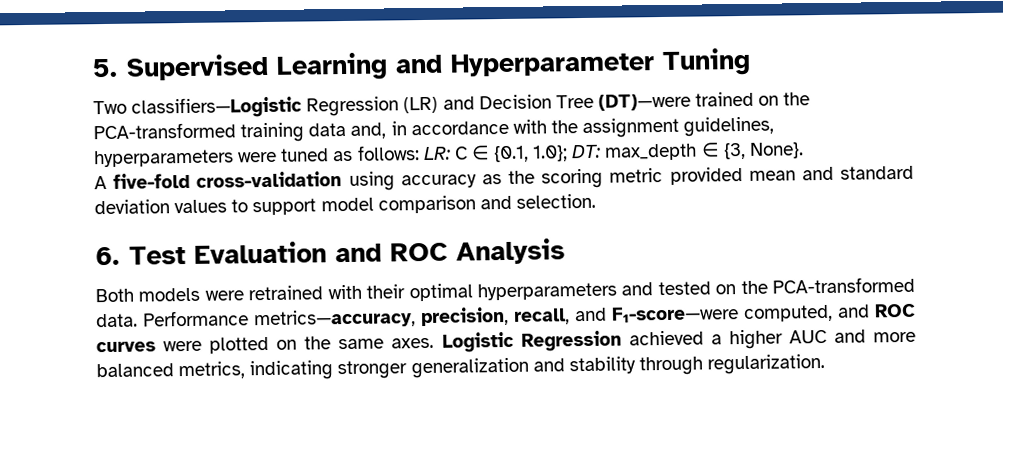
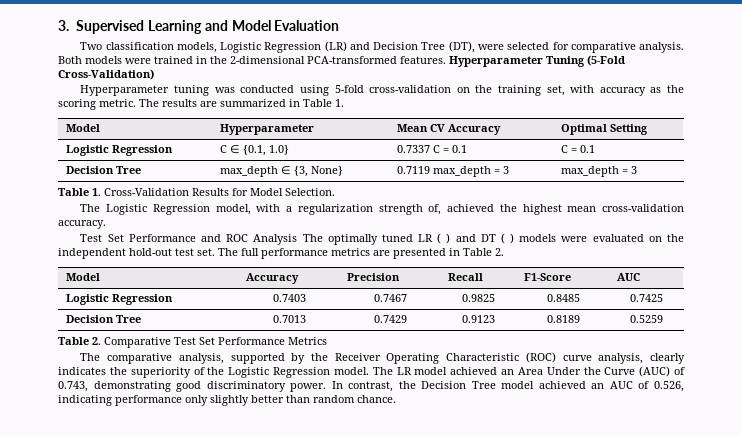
- 5. Supervised Learning and Hyperparameter Tuning
+ 3. Supervised Learning and Model Evaluation
- Two classifiers—Logistic Regression (LR) and Decision Tree (DT)—were trained on the PCA-transformed training data and, in accordance with the assignment guidelines, hyperparameters were tuned as follows: LR: C ∈ {0.1, 1.0}; DT: max_depth ∈ {3, None}.
- A five-fold cross-validation using accuracy as the scoring metric provided mean and standard deviation values to support model comparison and selection.
- 6. Test Evaluation and ROC Analysis
- Both models were retrained with their optimal hyperparameters and tested on the PCA-transformed data. Performance metrics—accuracy, precision, recall, and F₁-score—were computed, and ROC curves were plotted on the same axes. Logistic Regression achieved a higher AUC and more balanced metrics, indicating stronger generalization and stability through regularization.
+ Two classification models, Logistic Regression (LR) and Decision Tree (DT), were selected for comparative analysis. Both models were trained in the 2-dimensional PCA-transformed features. Hyperparameter Tuning (5-Fold Cross-Validation)
+ Hyperparameter tuning was conducted using 5-fold cross-validation on the training set, with accuracy as the scoring metric. The results are summarized in Table 1.
+ Model | Hyperparameter | Mean CV Accuracy | Optimal Setting
+ Logistic Regression | C ∈ {0.1, 1.0} | 0.7337 C = 0.1 | C = 0.1
+ Decision Tree | max_depth ∈ {3, None} | 0.7119 max_depth = 3 | max_depth = 3
+ Table 1. Cross-Validation Results for Model Selection.
+ The Logistic Regression model, with a regularization strength of, achieved the highest mean cross-validation accuracy.
+ Test Set Performance and ROC Analysis The optimally tuned LR ( ) and DT ( ) models were evaluated on the independent hold-out test set. The full performance metrics are presented in Table 2.
+ Model | Accuracy | Precision | Recall | F1-Score | AUC
+ Logistic Regression | 0.7403 | 0.7467 | 0.9825 | 0.8485 | 0.7425
+ Decision Tree | 0.7013 | 0.7429 | 0.9123 | 0.8189 | 0.5259
+ Table 2. Comparative Test Set Performance Metrics
+ The comparative analysis, supported by the Receiver Operating Characteristic (ROC) curve analysis, clearly indicates the superiority of the Logistic Regression model. The LR model achieved an Area Under the Curve (AUC) of 0.743, demonstrating good discriminatory power. In contrast, the Decision Tree model achieved an AUC of 0.526, indicating performance only slightly better than random chance.

